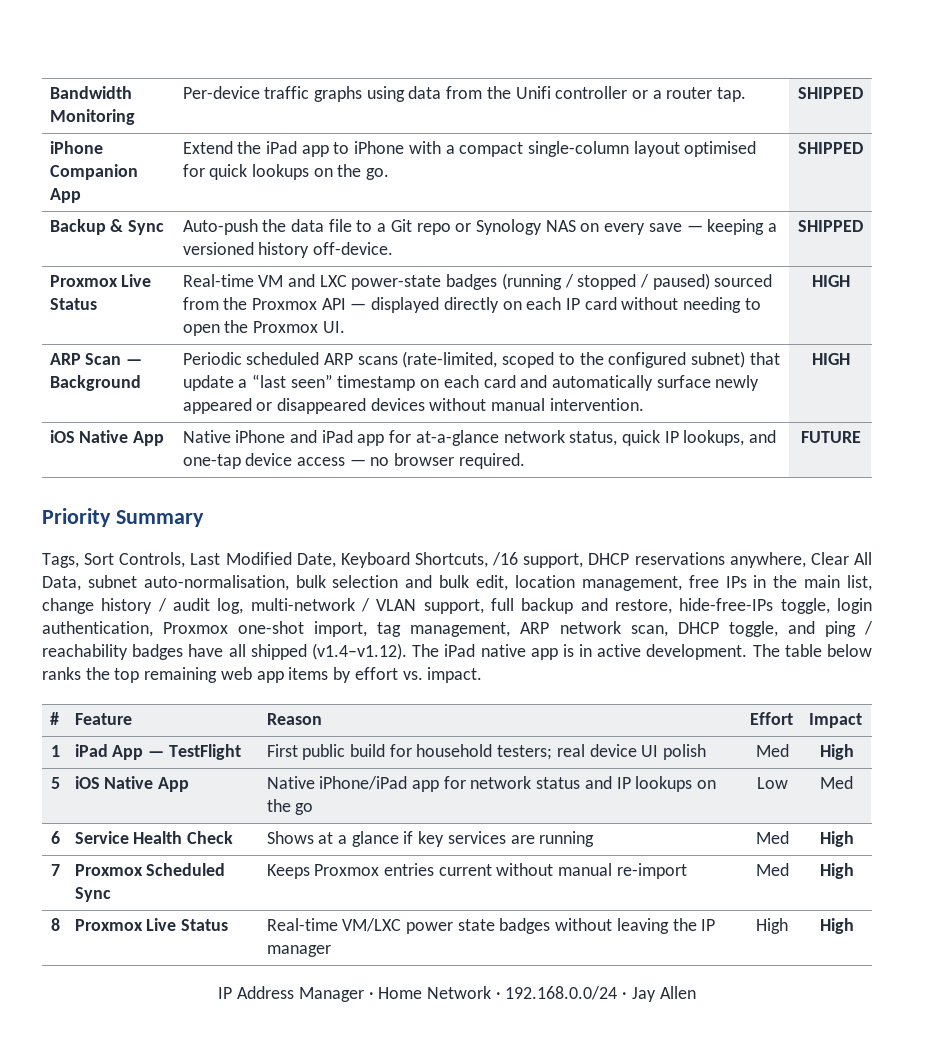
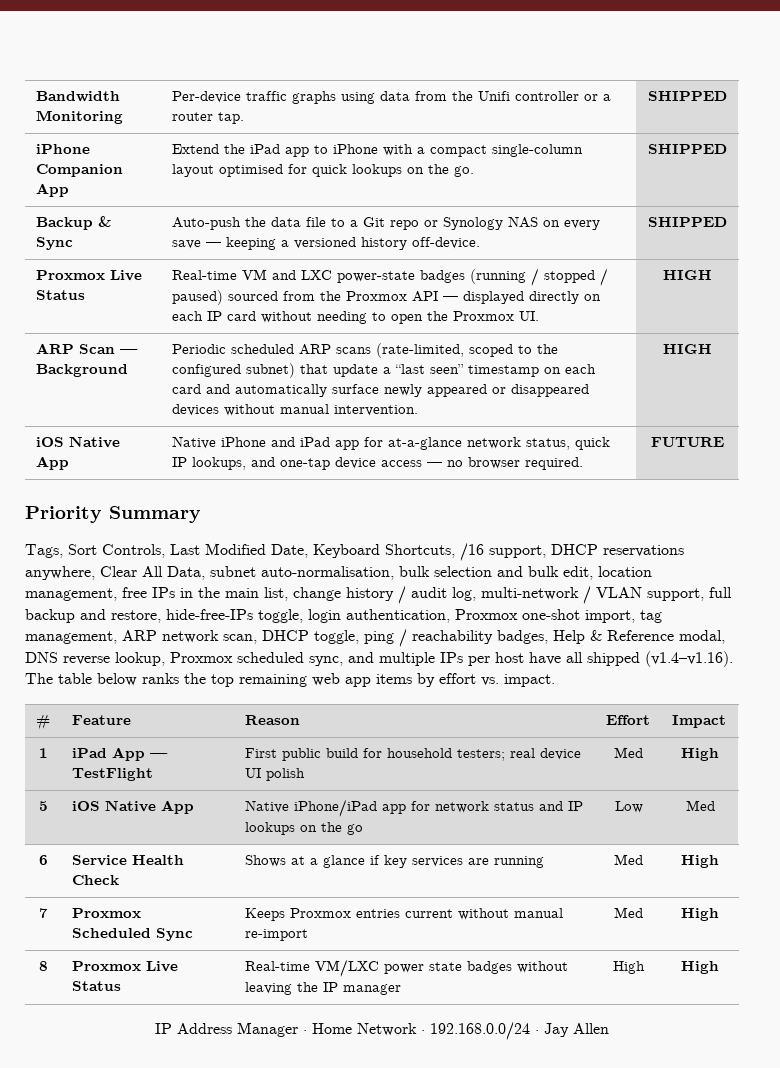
- Tags, Sort Controls, Last Modified Date, Keyboard Shortcuts, /16 support, DHCP reservations anywhere, Clear All Data, subnet auto-normalisation, bulk selection and bulk edit, location management, free IPs in the main list, change history / audit log, multi-network / VLAN support, full backup and restore, hide-free-IPs toggle, login authentication, Proxmox one-shot import, tag management, ARP network scan, DHCP toggle, and ping / reachability badges have all shipped (v1.4–v1.12). The iPad native app is in active development. The table below ranks the top remaining web app items by effort vs. impact.
+ Tags, Sort Controls, Last Modified Date, Keyboard Shortcuts, /16 support, DHCP reservations anywhere, Clear All Data, subnet auto-normalisation, bulk selection and bulk edit, location management, free IPs in the main list, change history / audit log, multi-network / VLAN support, full backup and restore, hide-free-IPs toggle, login authentication, Proxmox one-shot import, tag management, ARP network scan, DHCP toggle, ping / reachability badges, Help & Reference modal, DNS reverse lookup, Proxmox scheduled sync, and multiple IPs per host have all shipped (v1.4–v1.16). The table below ranks the top remaining web app items by effort vs. impact.

